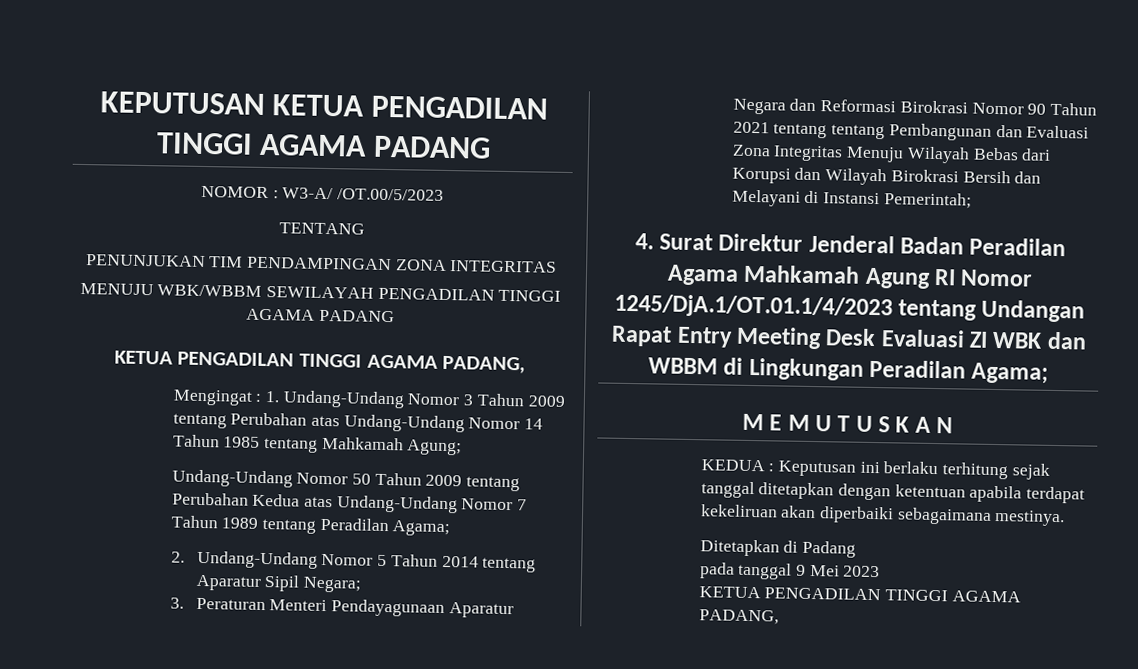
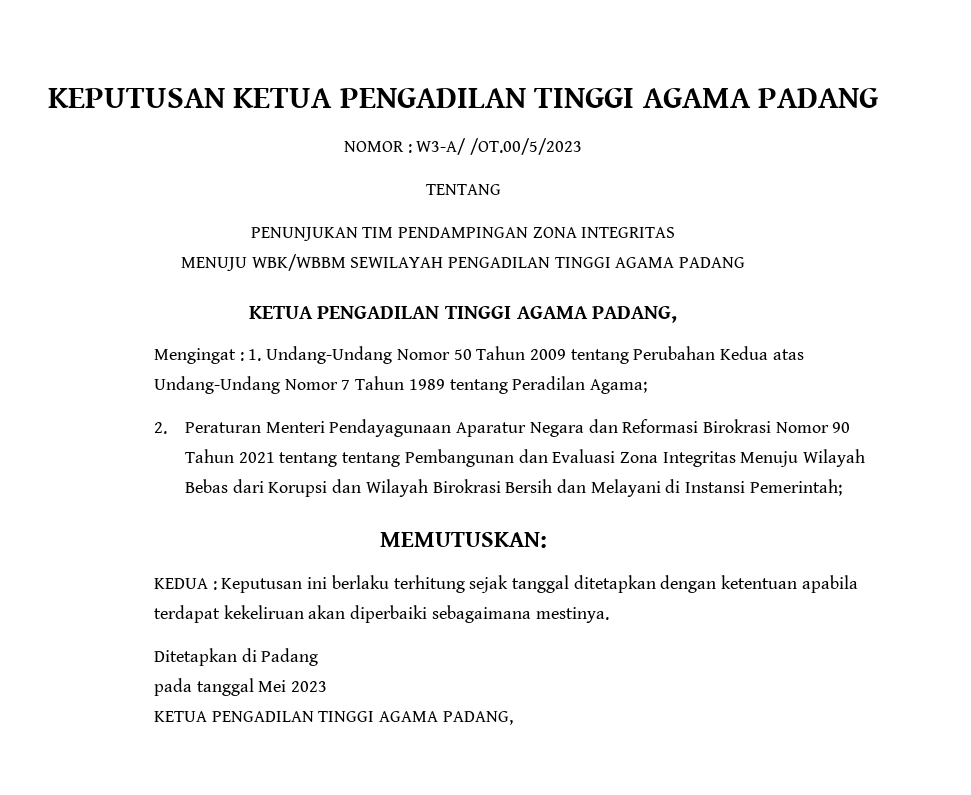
- Mengingat : 1. Undang-Undang Nomor 3 Tahun 2009 tentang Perubahan atas Undang-Undang Nomor 14 Tahun 1985 tentang Mahkamah Agung;
- Undang-Undang Nomor 50 Tahun 2009 tentang Perubahan Kedua atas Undang-Undang Nomor 7 Tahun 1989 tentang Peradilan Agama;
+ Mengingat : 1. Undang-Undang Nomor 50 Tahun 2009 tentang Perubahan Kedua atas Undang-Undang Nomor 7 Tahun 1989 tentang Peradilan Agama;
- 2. Undang-Undang Nomor 5 Tahun 2014 tentang Aparatur Sipil Negara;
- 3. Peraturan Menteri Pendayagunaan Aparatur Negara dan Reformasi Birokrasi Nomor 90 Tahun 2021 tentang tentang Pembangunan dan Evaluasi Zona Integritas Menuju Wilayah Bebas dari Korupsi dan Wilayah Birokrasi Bersih dan Melayani di Instansi Pemerintah;
+ 2. Peraturan Menteri Pendayagunaan Aparatur Negara dan Reformasi Birokrasi Nomor 90 Tahun 2021 tentang tentang Pembangunan dan Evaluasi Zona Integritas Menuju Wilayah Bebas dari Korupsi dan Wilayah Birokrasi Bersih dan Melayani di Instansi Pemerintah;
- 4. Surat Direktur Jenderal Badan Peradilan Agama Mahkamah Agung RI Nomor 1245/DjA.1/OT.01.1/4/2023 tentang Undangan Rapat Entry Meeting Desk Evaluasi ZI WBK dan WBBM di Lingkungan Peradilan Agama;
- M E M U T U S K A N
+ MEMUTUSKAN:
- pada tanggal 9 Mei 2023
+ pada tanggal Mei 2023

